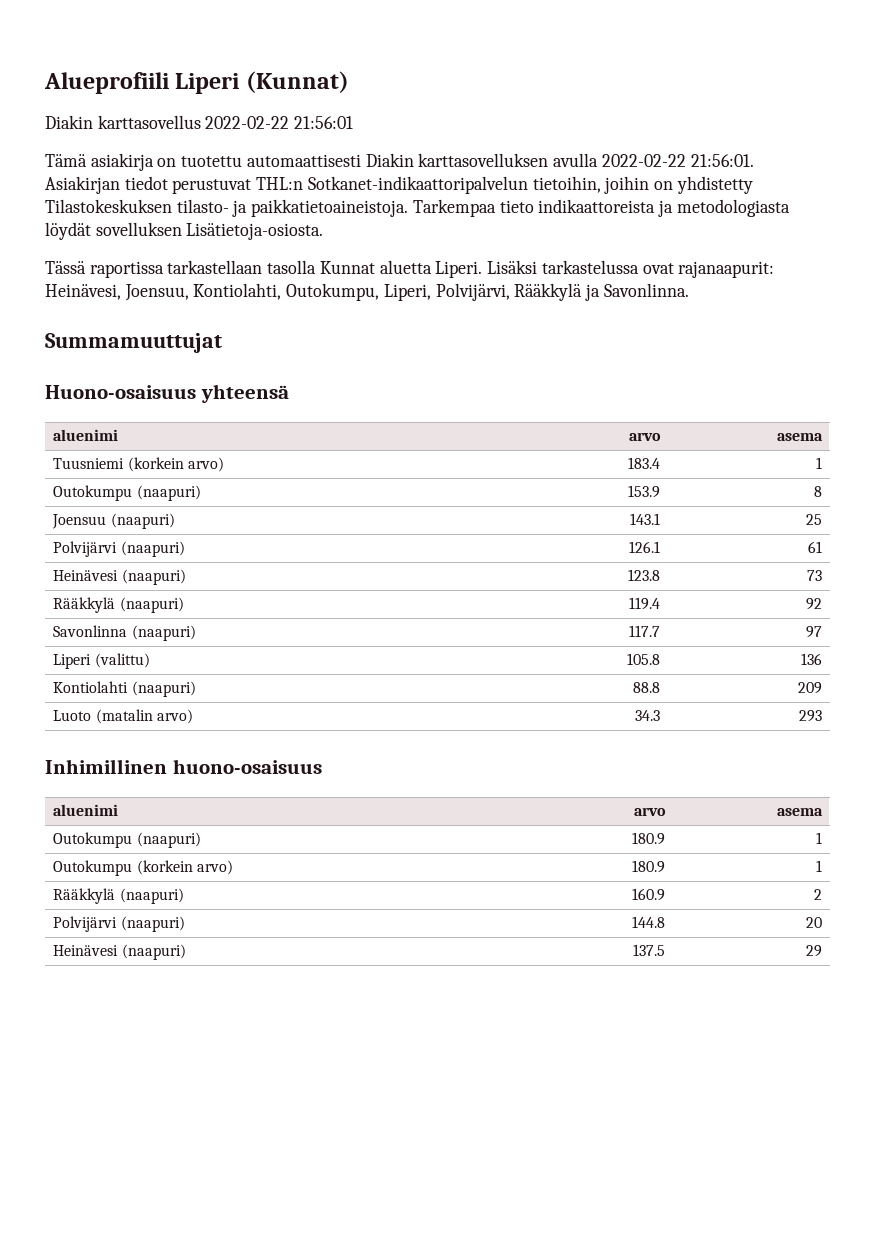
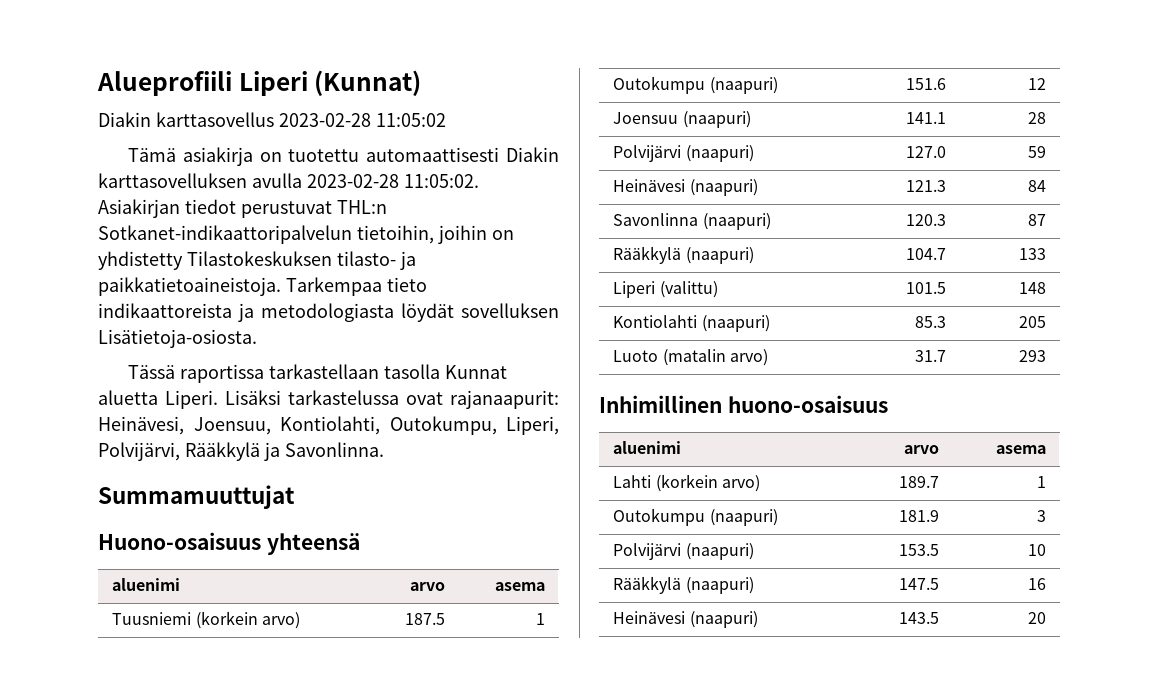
- Diakin karttasovellus 2022-02-22 21:56:01
+ Diakin karttasovellus 2023-02-28 11:05:02
- Tämä asiakirja on tuotettu automaattisesti Diakin karttasovelluksen avulla 2022-02-22 21:56:01.
+ Tämä asiakirja on tuotettu automaattisesti Diakin karttasovelluksen avulla 2023-02-28 11:05:02.
- Tuusniemi (korkein arvo) | 183.4 | 1
- Outokumpu (naapuri) | 153.9 | 8
+ Tuusniemi (korkein arvo) | 187.5 | 1
+ Outokumpu (naapuri) | 151.6 | 12
- Joensuu (naapuri) | 143.1 | 25
- Polvijärvi (naapuri) | 126.1 | 61
- Heinävesi (naapuri) | 123.8 | 73
- Rääkkylä (naapuri) | 119.4 | 92
- Savonlinna (naapuri) | 117.7 | 97
+ Joensuu (naapuri) | 141.1 | 28
+ Polvijärvi (naapuri) | 127.0 | 59
+ Heinävesi (naapuri) | 121.3 | 84
+ Savonlinna (naapuri) | 120.3 | 87
+ Rääkkylä (naapuri) | 104.7 | 133
- Liperi (valittu) | 105.8 | 136
+ Liperi (valittu) | 101.5 | 148
- Kontiolahti (naapuri) | 88.8 | 209
+ Kontiolahti (naapuri) | 85.3 | 205
- Luoto (matalin arvo) | 34.3 | 293
+ Luoto (matalin arvo) | 31.7 | 293
- Outokumpu (naapuri) | 180.9 | 1
- Outokumpu (korkein arvo) | 180.9 | 1
- Rääkkylä (naapuri) | 160.9 | 2
- Polvijärvi (naapuri) | 144.8 | 20
- Heinävesi (naapuri) | 137.5 | 29
+ Lahti (korkein arvo) | 189.7 | 1
+ Outokumpu (naapuri) | 181.9 | 3
+ Polvijärvi (naapuri) | 153.5 | 10
+ Rääkkylä (naapuri) | 147.5 | 16
+ Heinävesi (naapuri) | 143.5 | 20

